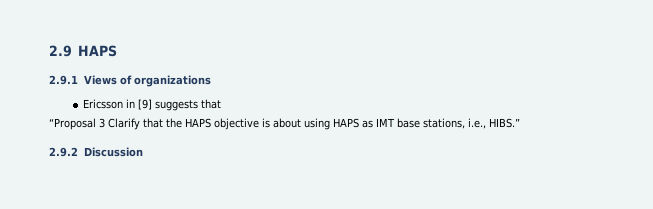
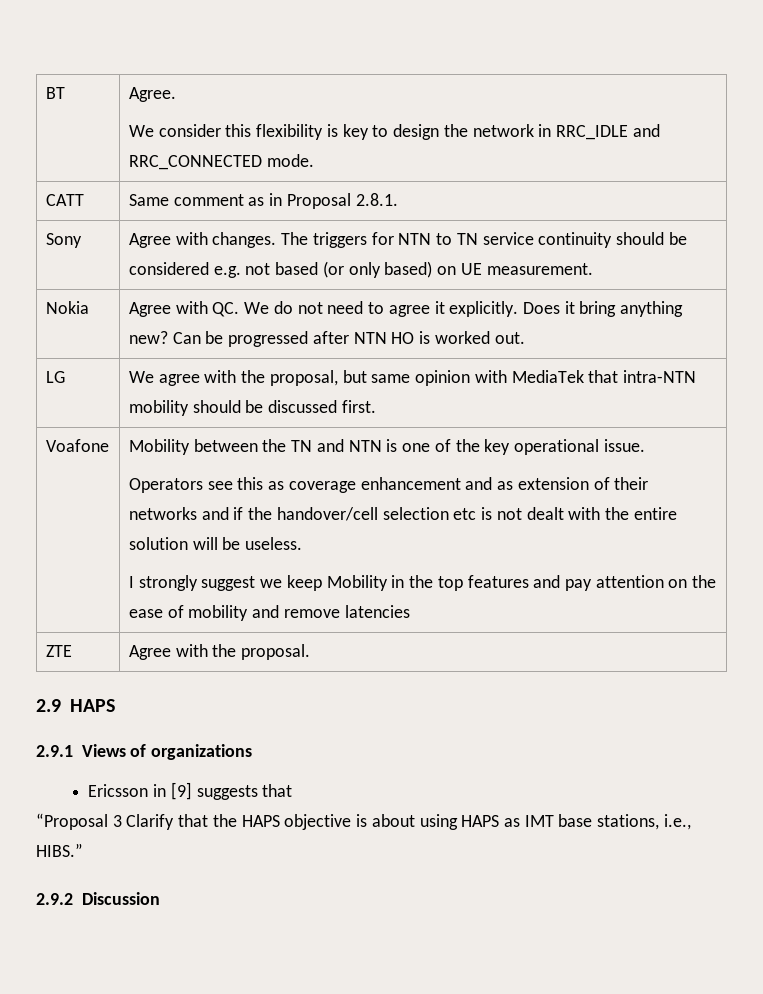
+ BT | Agree.
+ We consider this flexibility is key to design the network in RRC_IDLE and RRC_CONNECTED mode.
+ CATT | Same comment as in Proposal 2.8.1.
+ Sony | Agree with changes. The triggers for NTN to TN service continuity should be considered e.g. not based (or only based) on UE measurement.
+ Nokia | Agree with QC. We do not need to agree it explicitly. Does it bring anything new? Can be progressed after NTN HO is worked out.
+ LG | We agree with the proposal, but same opinion with MediaTek that intra-NTN mobility should be discussed first.
+ Voafone | Mobility between the TN and NTN is one of the key operational issue.
+ Operators see this as coverage enhancement and as extension of their networks and if the handover/cell selection etc is not dealt with the entire solution will be useless.
+ I strongly suggest we keep Mobility in the top features and pay attention on the ease of mobility and remove latencies
+ ZTE | Agree with the proposal.

